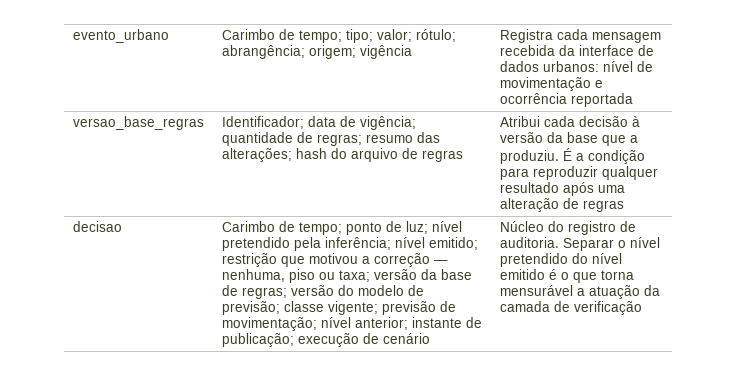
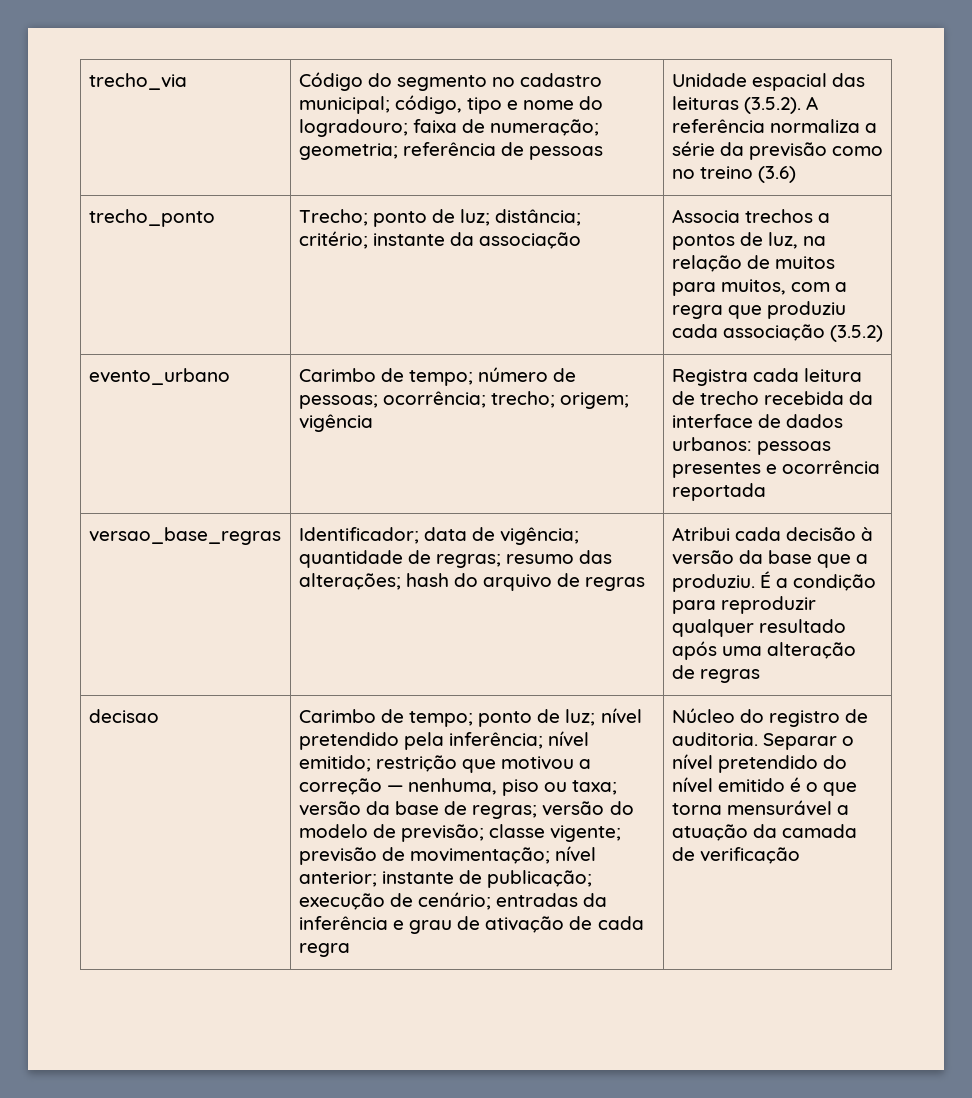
+ trecho_via | Código do segmento no cadastro municipal; código, tipo e nome do logradouro; faixa de numeração; geometria; referência de pessoas | Unidade espacial das leituras (3.5.2). A referência normaliza a série da previsão como no treino (3.6)
+ trecho_ponto | Trecho; ponto de luz; distância; critério; instante da associação | Associa trechos a pontos de luz, na relação de muitos para muitos, com a regra que produziu cada associação (3.5.2)
- evento_urbano | Carimbo de tempo; tipo; valor; rótulo; abrangência; origem; vigência | Registra cada mensagem recebida da interface de dados urbanos: nível de movimentação e ocorrência reportada
+ evento_urbano | Carimbo de tempo; número de pessoas; ocorrência; trecho; origem; vigência | Registra cada leitura de trecho recebida da interface de dados urbanos: pessoas presentes e ocorrência reportada
- Carimbo de tempo; ponto de luz; nível pretendido pela inferência; nível emitido; restrição que motivou a correção — nenhuma, piso ou taxa; versão da base de regras; versão do modelo de previsão; classe vigente; previsão de movimentação; nível anterior; instante de publicação; execução de cenário
+ Carimbo de tempo; ponto de luz; nível pretendido pela inferência; nível emitido; restrição que motivou a correção — nenhuma, piso ou taxa; versão da base de regras; versão do modelo de previsão; classe vigente; previsão de movimentação; nível anterior; instante de publicação; execução de cenário; entradas da inferência e grau de ativação de cada regra

